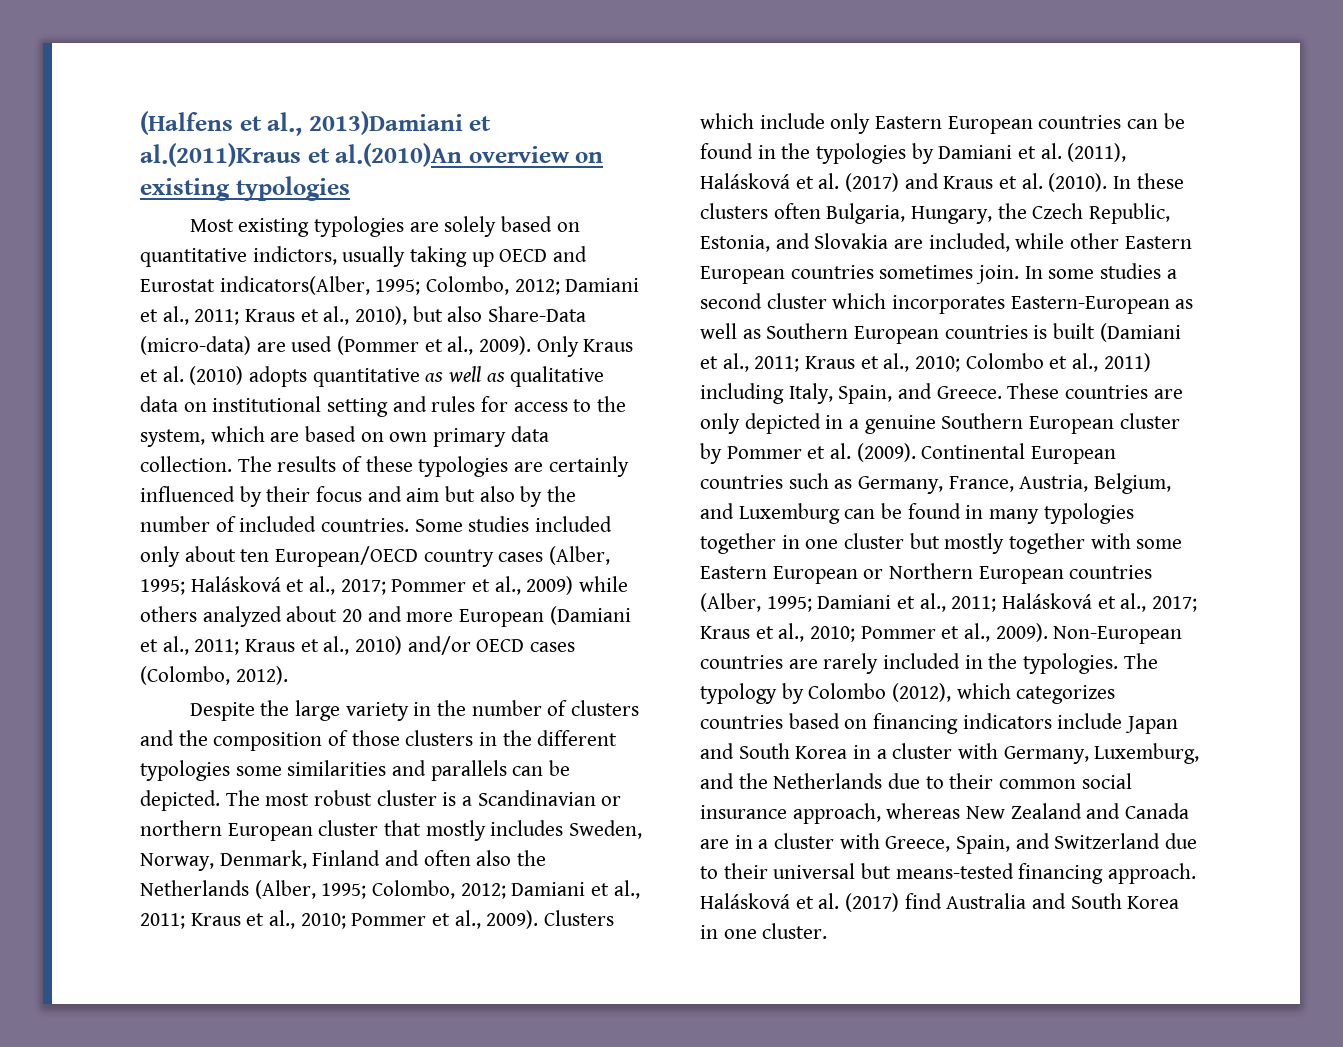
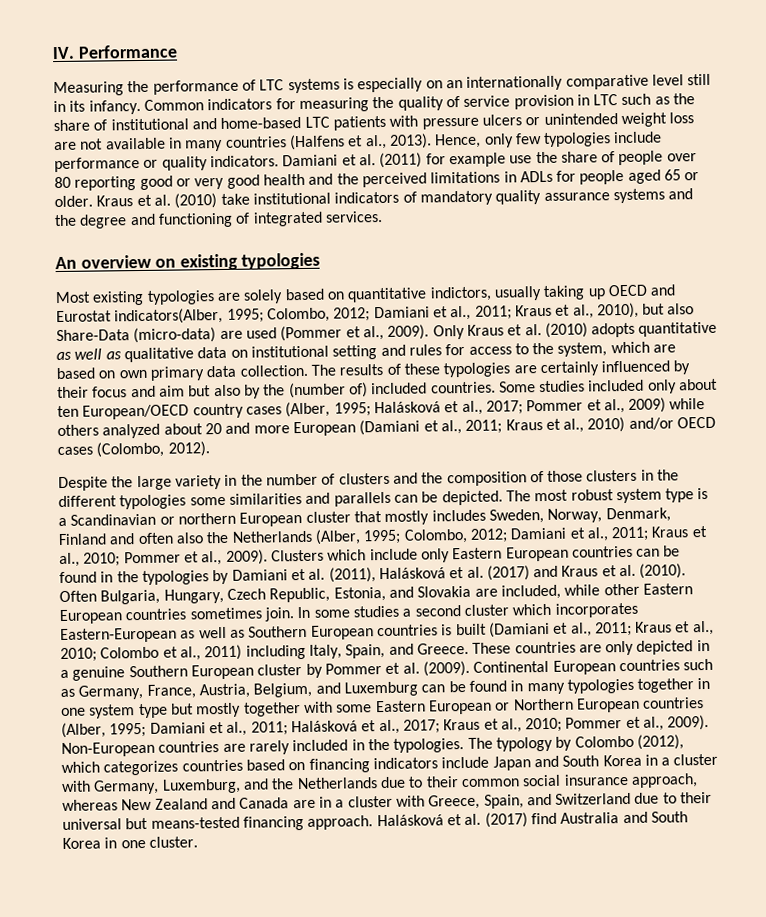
- (Halfens et al., 2013)Damiani et al.(2011)Kraus et al.(2010)An overview on existing typologies
+ IV. Performance
+ Measuring the performance of LTC systems is especially on an internationally comparative level still in its infancy. Common indicators for measuring the quality of service provision in LTC such as the share of institutional and home-based LTC patients with pressure ulcers or unintended weight loss are not available in many countries (Halfens et al., 2013). Hence, only few typologies include performance or quality indicators. Damiani et al. (2011) for example use the share of people over 80 reporting good or very good health and the perceived limitations in ADLs for people aged 65 or older. Kraus et al. (2010) take institutional indicators of mandatory quality assurance systems and the degree and functioning of integrated services.
+ An overview on existing typologies
- The results of these typologies are certainly influenced by their focus and aim but also by the number of included countries.
+ The results of these typologies are certainly influenced by their focus and aim but also by the (number of) included countries.
- The most robust cluster is a Scandinavian or northern European cluster that mostly includes Sweden, Norway, Denmark, Finland and often also the Netherlands (Alber, 1995; Colombo, 2012; Damiani et al., 2011; Kraus et al., 2010; Pommer et al., 2009).
+ The most robust system type is a Scandinavian or northern European cluster that mostly includes Sweden, Norway, Denmark, Finland and often also the Netherlands (Alber, 1995; Colombo, 2012; Damiani et al., 2011; Kraus et al., 2010; Pommer et al., 2009).
- In these clusters often Bulgaria, Hungary, the Czech Republic, Estonia, and Slovakia are included, while other Eastern European countries sometimes join.
+ Often Bulgaria, Hungary, Czech Republic, Estonia, and Slovakia are included, while other Eastern European countries sometimes join.
- Continental European countries such as Germany, France, Austria, Belgium, and Luxemburg can be found in many typologies together in one cluster but mostly together with some Eastern European or Northern European countries (Alber, 1995; Damiani et al., 2011; Halásková et al., 2017; Kraus et al., 2010; Pommer et al., 2009).
+ Continental European countries such as Germany, France, Austria, Belgium, and Luxemburg can be found in many typologies together in one system type but mostly together with some Eastern European or Northern European countries (Alber, 1995; Damiani et al., 2011; Halásková et al., 2017; Kraus et al., 2010; Pommer et al., 2009).

